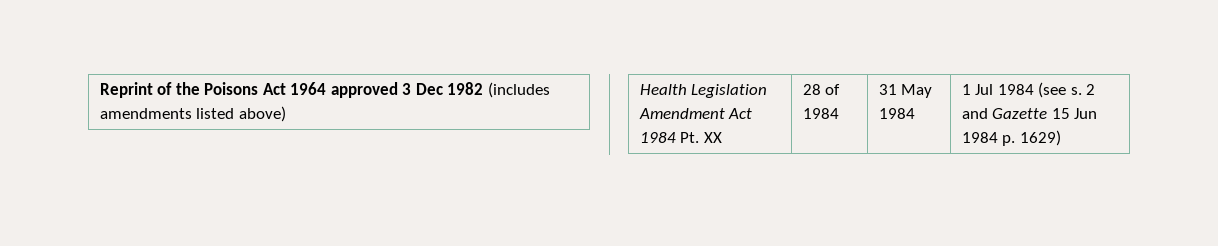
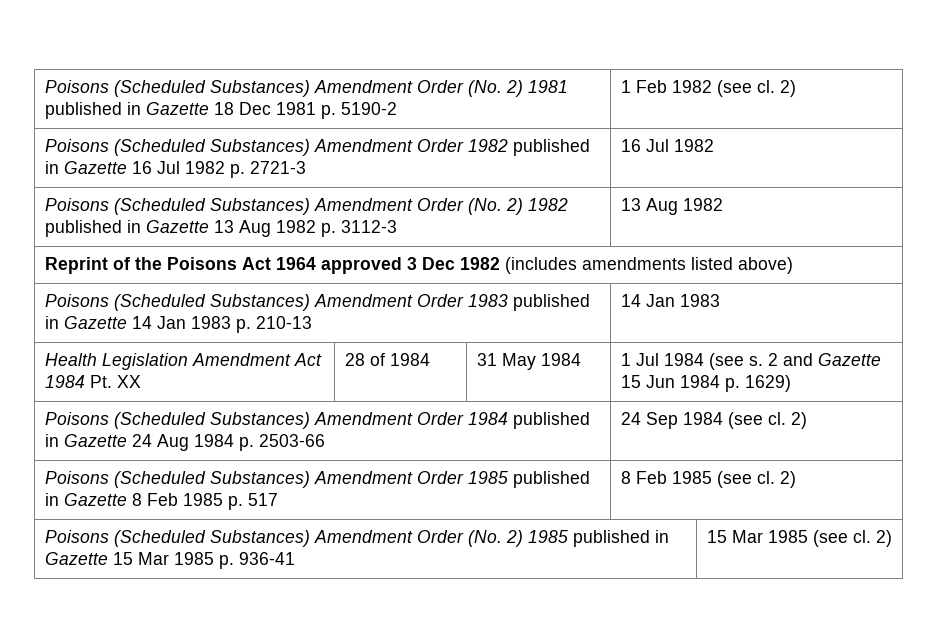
+ Poisons (Scheduled Substances) Amendment Order (No. 2) 1981 published in Gazette 18 Dec 1981 p. 5190-2 | 1 Feb 1982 (see cl. 2)
+ Poisons (Scheduled Substances) Amendment Order 1982 published in Gazette 16 Jul 1982 p. 2721-3 | 16 Jul 1982
+ Poisons (Scheduled Substances) Amendment Order (No. 2) 1982 published in Gazette 13 Aug 1982 p. 3112-3 | 13 Aug 1982
+ Poisons (Scheduled Substances) Amendment Order 1983 published in Gazette 14 Jan 1983 p. 210-13 | 14 Jan 1983
+ Poisons (Scheduled Substances) Amendment Order 1984 published in Gazette 24 Aug 1984 p. 2503-66 | 24 Sep 1984 (see cl. 2)
+ Poisons (Scheduled Substances) Amendment Order 1985 published in Gazette 8 Feb 1985 p. 517 | 8 Feb 1985 (see cl. 2)
+ Poisons (Scheduled Substances) Amendment Order (No. 2) 1985 published in Gazette 15 Mar 1985 p. 936-41 | 15 Mar 1985 (see cl. 2)

